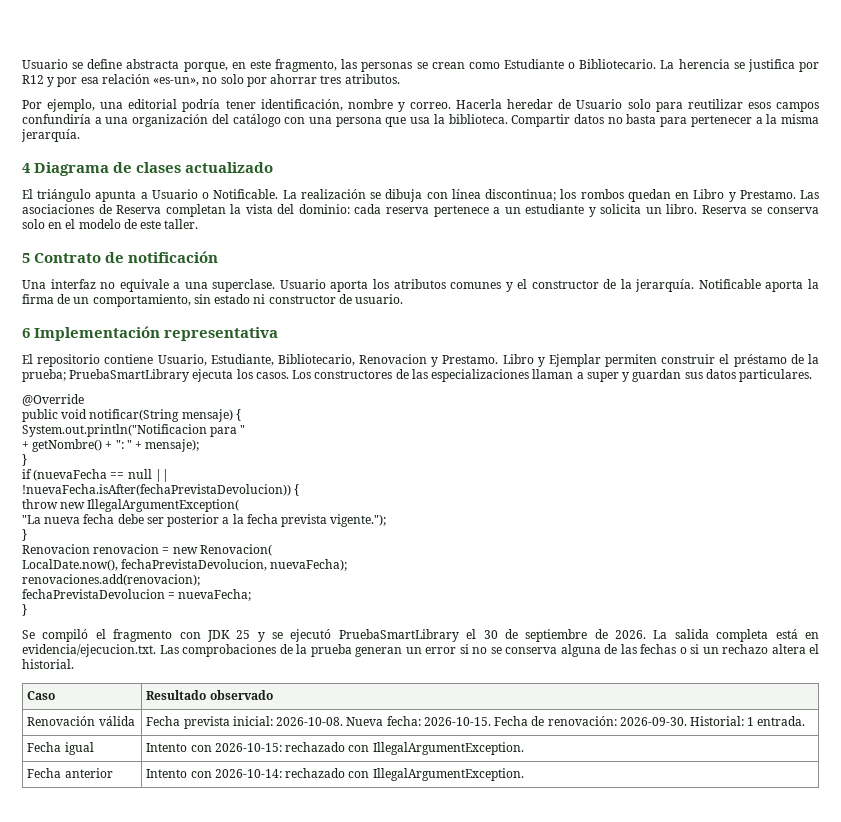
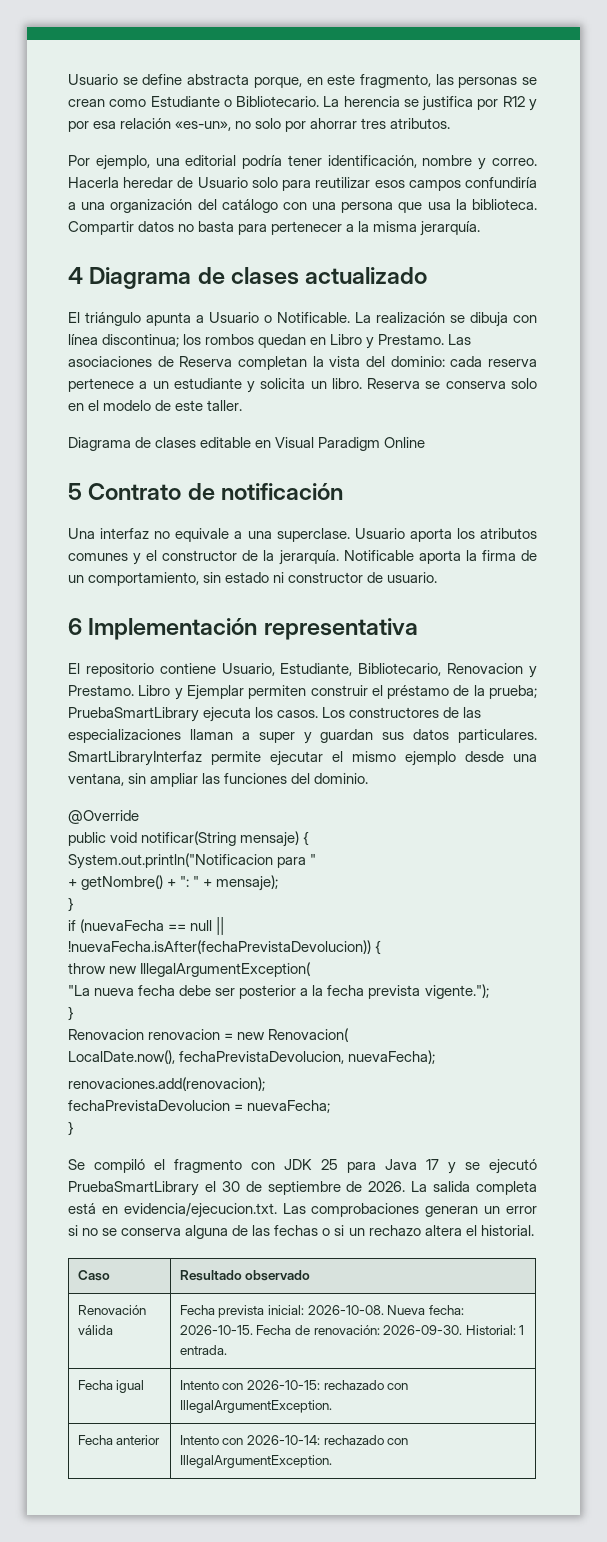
+ Diagrama de clases editable en Visual Paradigm Online
+ SmartLibraryInterfaz permite ejecutar el mismo ejemplo desde una ventana, sin ampliar las funciones del dominio.
- Se compiló el fragmento con JDK 25 y se ejecutó PruebaSmartLibrary el 30 de septiembre de 2026.
+ Se compiló el fragmento con JDK 25 para Java 17 y se ejecutó PruebaSmartLibrary el 30 de septiembre de 2026.
- La salida completa está en evidencia/ejecucion.txt. Las comprobaciones de la prueba generan un error si no se conserva alguna de las fechas o si un rechazo altera el historial.
+ La salida completa está en evidencia/ejecucion.txt. Las comprobaciones generan un error si no se conserva alguna de las fechas o si un rechazo altera el historial.

